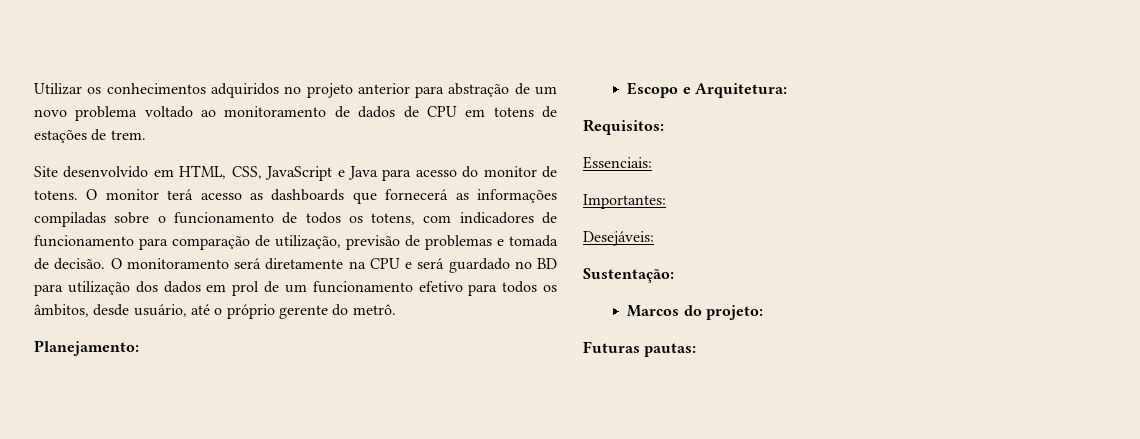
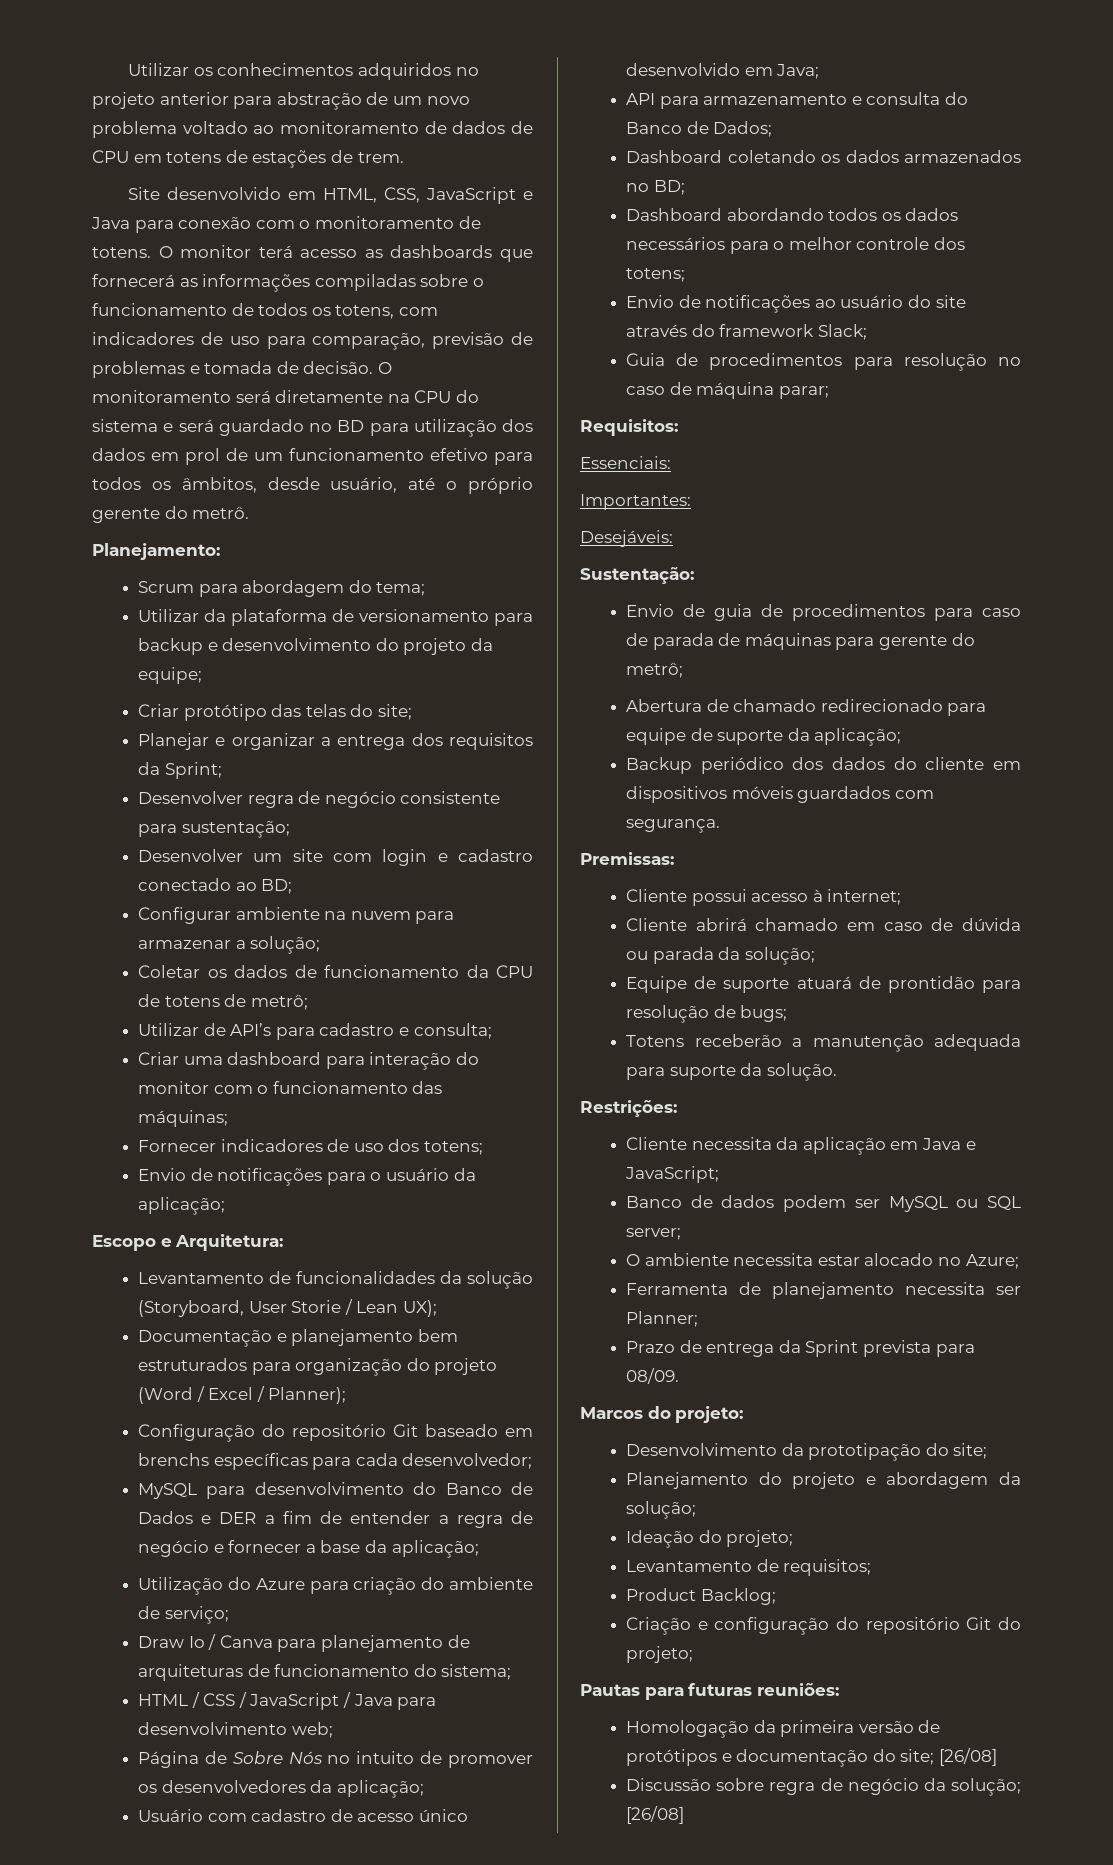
- Site desenvolvido em HTML, CSS, JavaScript e Java para acesso do monitor de totens.
+ Site desenvolvido em HTML, CSS, JavaScript e Java para conexão com o monitoramento de totens.
- O monitor terá acesso as dashboards que fornecerá as informações compiladas sobre o funcionamento de todos os totens, com indicadores de funcionamento para comparação de utilização, previsão de problemas e tomada de decisão.
+ O monitor terá acesso as dashboards que fornecerá as informações compiladas sobre o funcionamento de todos os totens, com indicadores de uso para comparação, previsão de problemas e tomada de decisão.
- O monitoramento será diretamente na CPU e será guardado no BD para utilização dos dados em prol de um funcionamento efetivo para todos os âmbitos, desde usuário, até o próprio gerente do metrô.
+ O monitoramento será diretamente na CPU do sistema e será guardado no BD para utilização dos dados em prol de um funcionamento efetivo para todos os âmbitos, desde usuário, até o próprio gerente do metrô.
+ Scrum para abordagem do tema;
+ Utilizar da plataforma de versionamento para backup e desenvolvimento do projeto da equipe;
+ Criar protótipo das telas do site;
+ Planejar e organizar a entrega dos requisitos da Sprint;
+ Desenvolver regra de negócio consistente para sustentação;
+ Desenvolver um site com login e cadastro conectado ao BD;
+ Configurar ambiente na nuvem para armazenar a solução;
+ Coletar os dados de funcionamento da CPU de totens de metrô;
+ Utilizar de API’s para cadastro e consulta;
+ Criar uma dashboard para interação do monitor com o funcionamento das máquinas;
+ Fornecer indicadores de uso dos totens;
+ Envio de notificações para o usuário da aplicação;
  Escopo e Arquitetura:
+ Levantamento de funcionalidades da solução (Storyboard, User Storie / Lean UX);
+ Documentação e planejamento bem estruturados para organização do projeto (Word / Excel / Planner);
+ Configuração do repositório Git baseado em brenchs específicas para cada desenvolvedor;
+ MySQL para desenvolvimento do Banco de Dados e DER a fim de entender a regra de negócio e fornecer a base da aplicação;
+ Utilização do Azure para criação do ambiente de serviço;
+ Draw Io / Canva para planejamento de arquiteturas de funcionamento do sistema;
+ HTML / CSS / JavaScript / Java para desenvolvimento web;
+ Página de Sobre Nós no intuito de promover os desenvolvedores da aplicação;
+ Usuário com cadastro de acesso único desenvolvido em Java;
+ API para armazenamento e consulta do Banco de Dados;
+ Dashboard coletando os dados armazenados no BD;
+ Dashboard abordando todos os dados necessários para o melhor controle dos totens;
+ Envio de notificações ao usuário do site através do framework Slack;
+ Guia de procedimentos para resolução no caso de máquina parar;
+ Envio de guia de procedimentos para caso de parada de máquinas para gerente do metrô;
+ Abertura de chamado redirecionado para equipe de suporte da aplicação;
+ Backup periódico dos dados do cliente em dispositivos móveis guardados com segurança.
+ Premissas:
+ Cliente possui acesso à internet;
+ Cliente abrirá chamado em caso de dúvida ou parada da solução;
+ Equipe de suporte atuará de prontidão para resolução de bugs;
+ Totens receberão a manutenção adequada para suporte da solução.
+ Restrições:
+ Cliente necessita da aplicação em Java e JavaScript;
+ Banco de dados podem ser MySQL ou SQL server;
+ O ambiente necessita estar alocado no Azure;
+ Ferramenta de planejamento necessita ser Planner;
+ Prazo de entrega da Sprint prevista para 08/09.
  Marcos do projeto:
- Futuras pautas:
+ Desenvolvimento da prototipação do site;
+ Planejamento do projeto e abordagem da solução;
+ Ideação do projeto;
+ Levantamento de requisitos;
+ Product Backlog;
+ Criação e configuração do repositório Git do projeto;
+ Pautas para futuras reuniões:
+ Homologação da primeira versão de protótipos e documentação do site; [26/08]
+ Discussão sobre regra de negócio da solução; [26/08]

